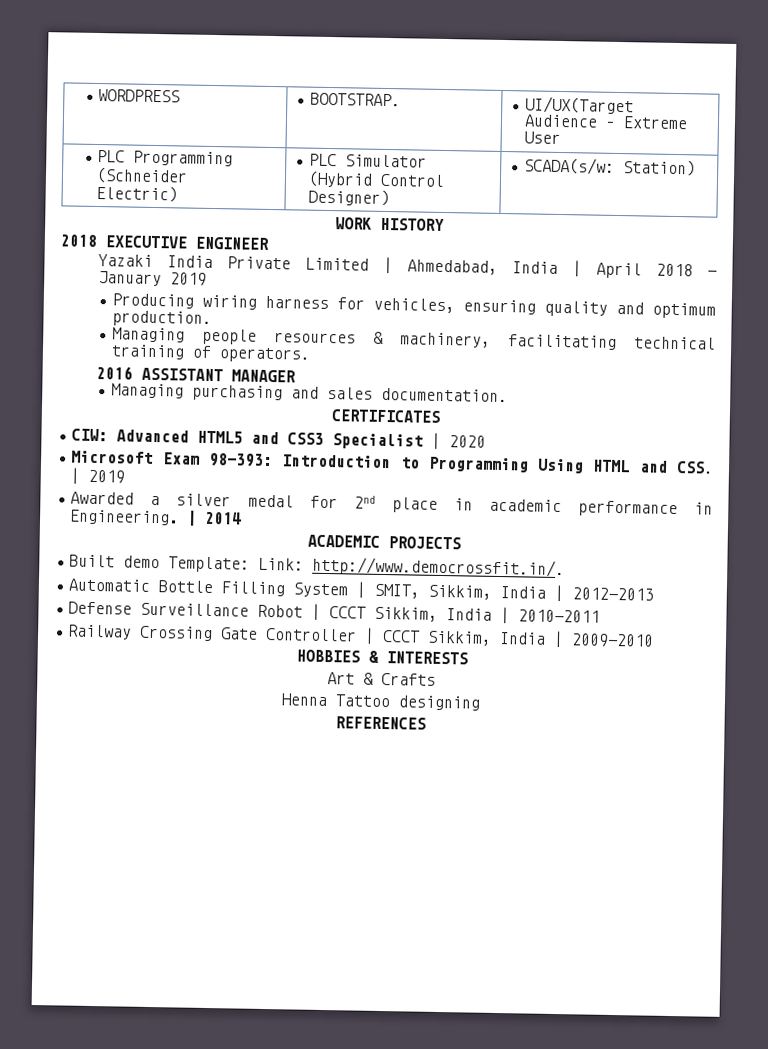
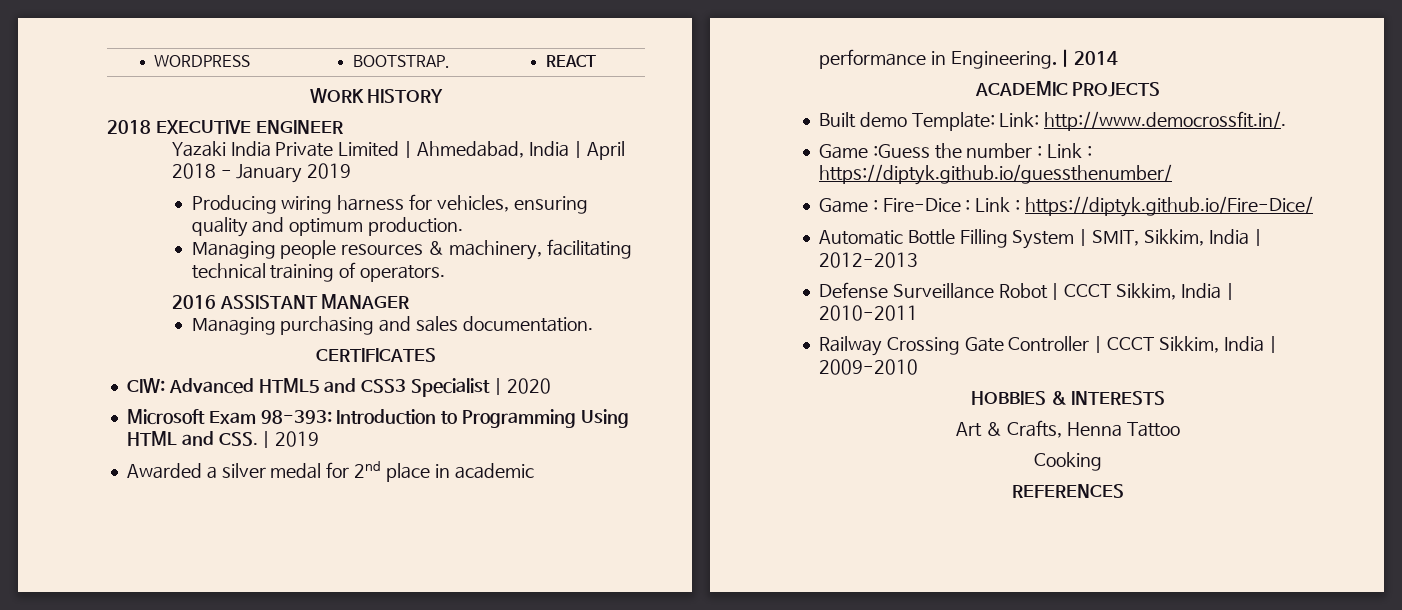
- WORDPRESS | BOOTSTRAP. | UI/UX(Target Audience – Extreme User
- PLC Programming (Schneider Electric) | PLC Simulator (Hybrid Control Designer) | SCADA(s/w: Station)
+ WORDPRESS | BOOTSTRAP. | REACT
+ Game :Guess the number : Link : https://diptyk.github.io/guessthenumber/
+ Game : Fire-Dice : Link : https://diptyk.github.io/Fire-Dice/
- Art & Crafts
- Henna Tattoo designing
+ Art & Crafts, Henna Tattoo
+ Cooking

